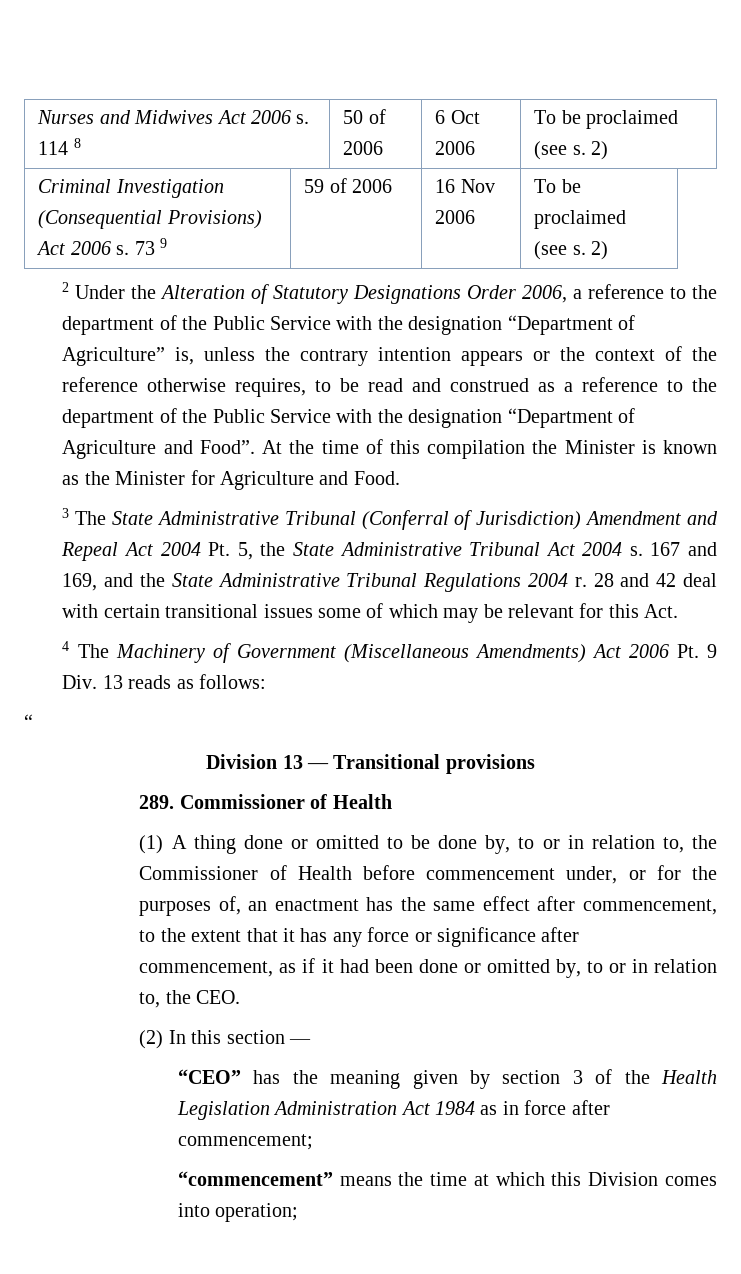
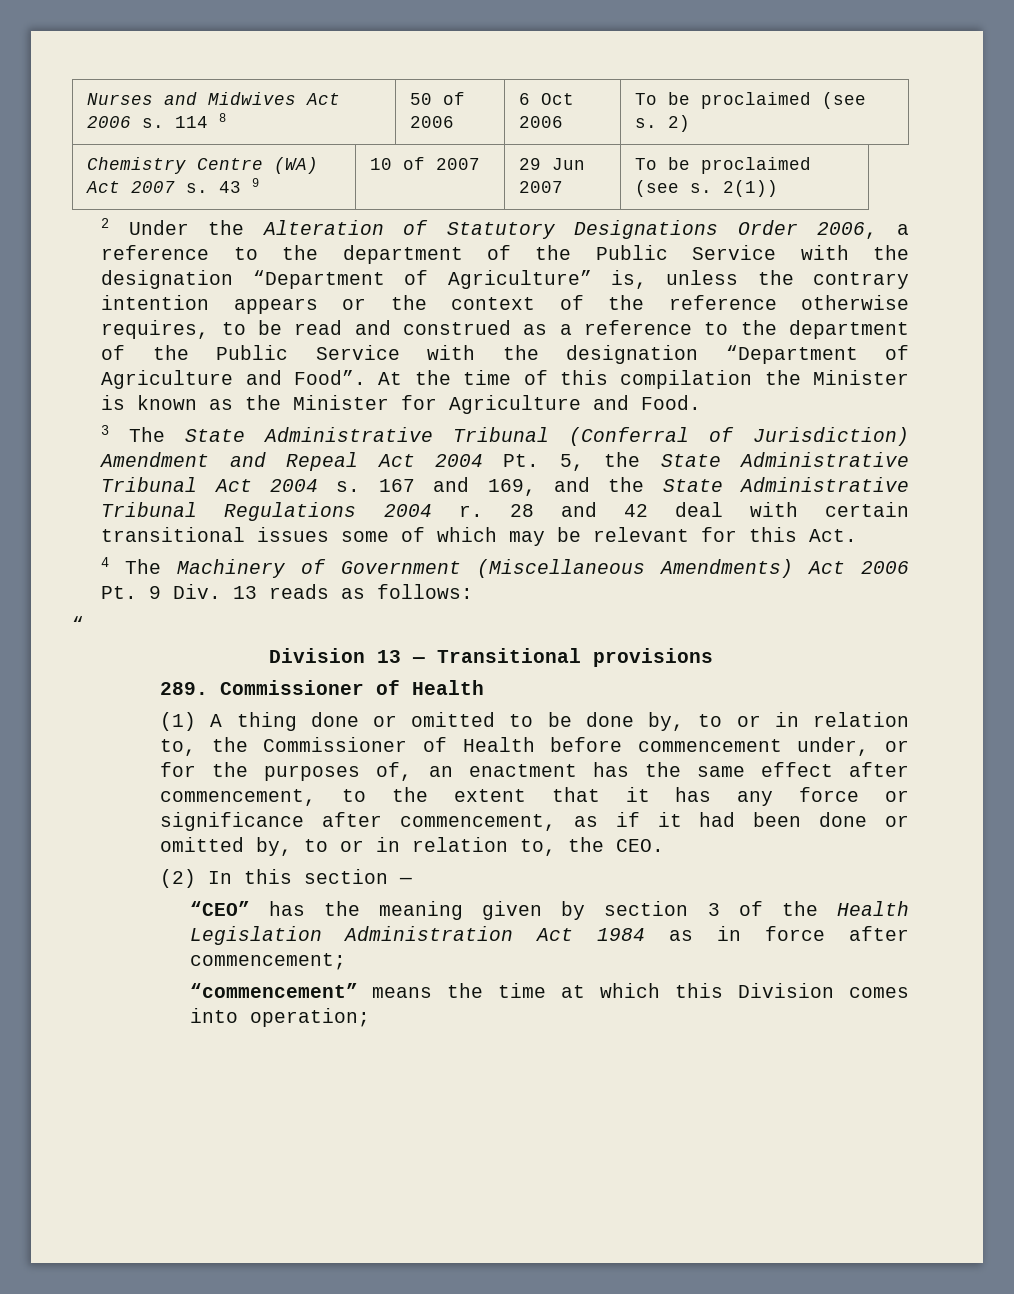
- Criminal Investigation (Consequential Provisions) Act 2006 s. 73 9 | 59 of 2006 | 16 Nov 2006 | To be proclaimed (see s. 2)
+ Chemistry Centre (WA) Act 2007 s. 43 9 | 10 of 2007 | 29 Jun 2007 | To be proclaimed (see s. 2(1))

